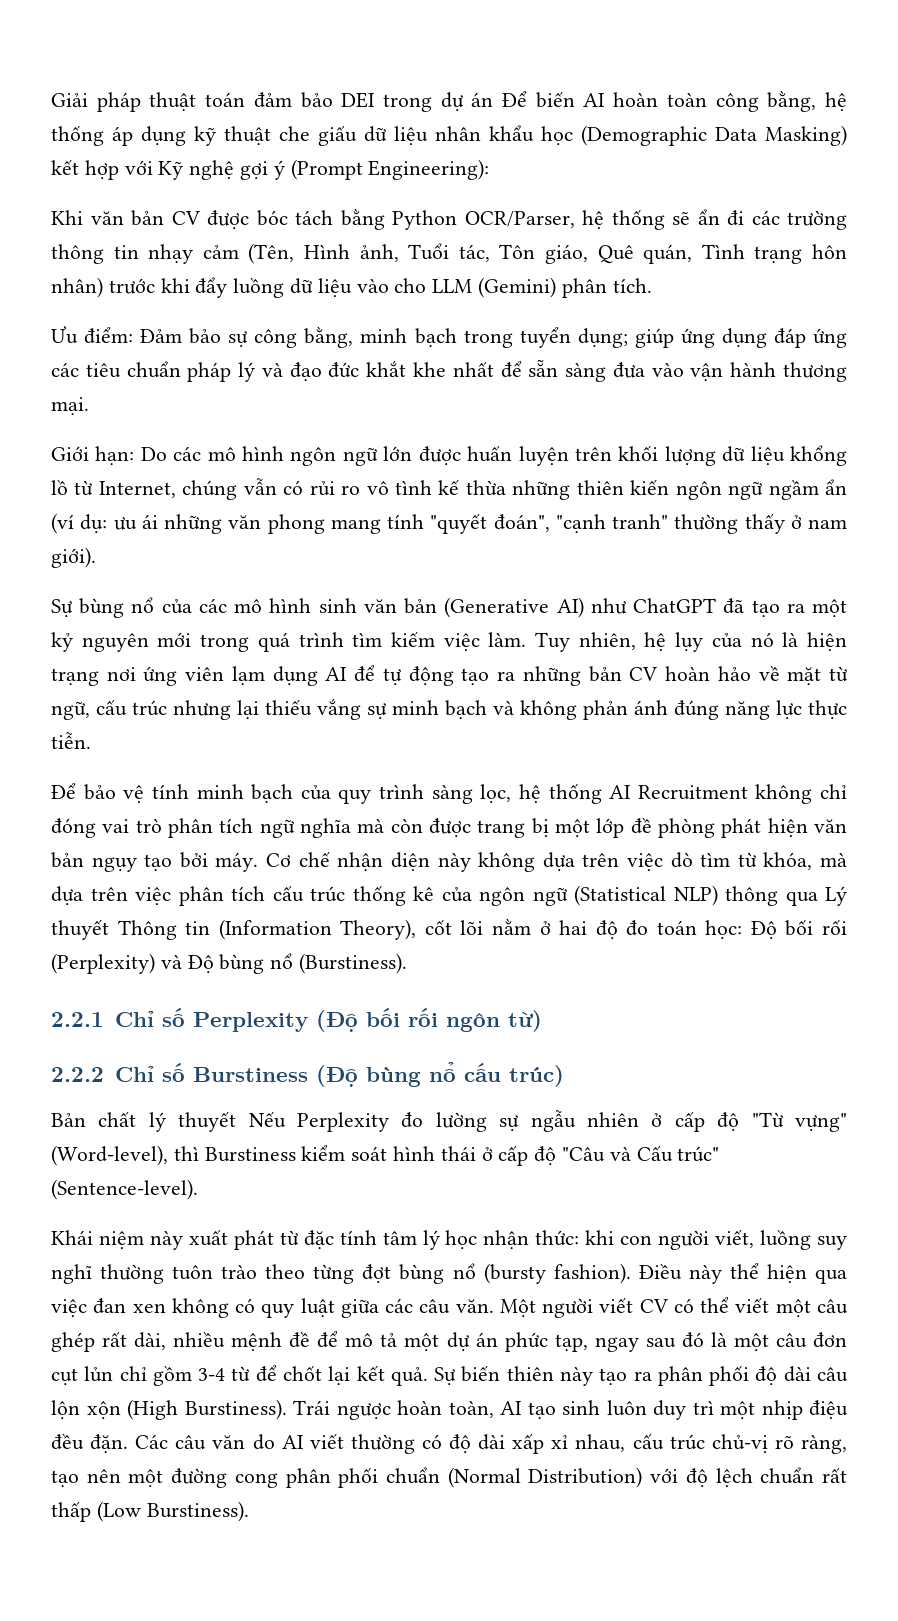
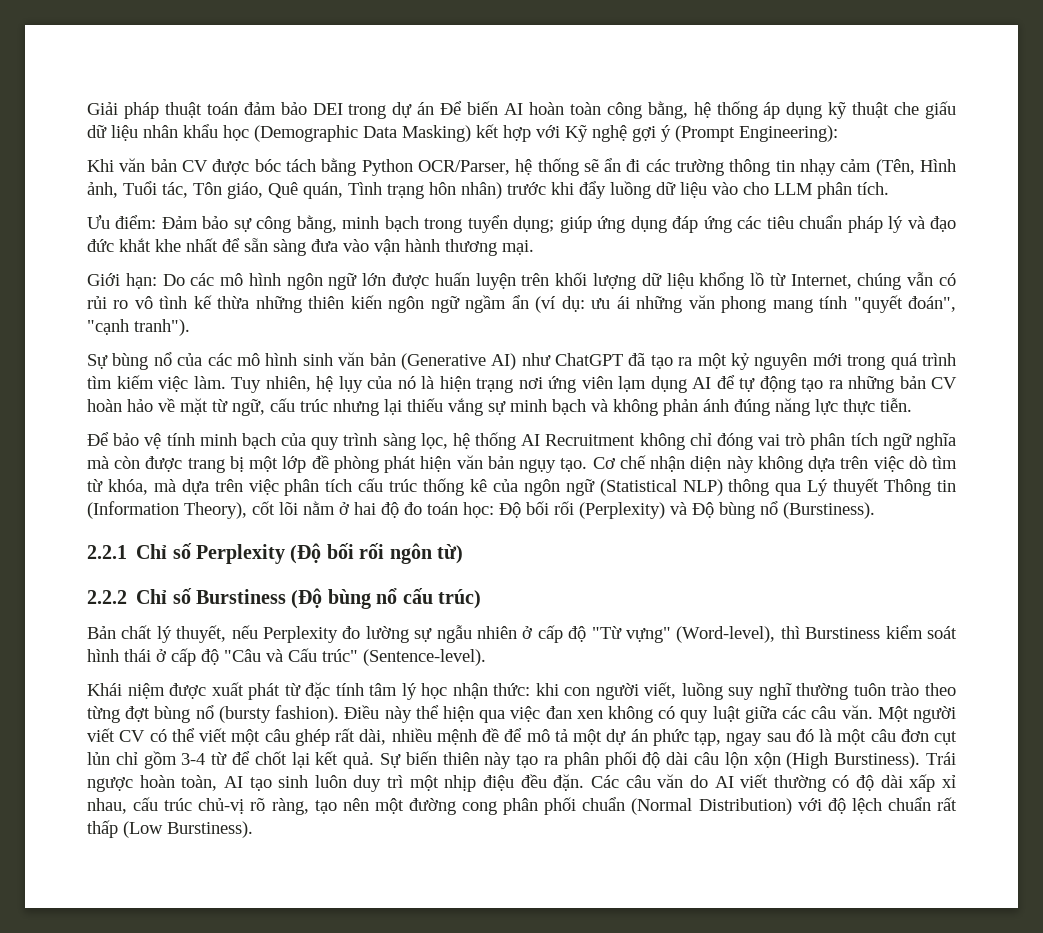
- Khi văn bản CV được bóc tách bằng Python OCR/Parser, hệ thống sẽ ẩn đi các trường thông tin nhạy cảm (Tên, Hình ảnh, Tuổi tác, Tôn giáo, Quê quán, Tình trạng hôn nhân) trước khi đẩy luồng dữ liệu vào cho LLM (Gemini) phân tích.
+ Khi văn bản CV được bóc tách bằng Python OCR/Parser, hệ thống sẽ ẩn đi các trường thông tin nhạy cảm (Tên, Hình ảnh, Tuổi tác, Tôn giáo, Quê quán, Tình trạng hôn nhân) trước khi đẩy luồng dữ liệu vào cho LLM phân tích.
- Giới hạn: Do các mô hình ngôn ngữ lớn được huấn luyện trên khối lượng dữ liệu khổng lồ từ Internet, chúng vẫn có rủi ro vô tình kế thừa những thiên kiến ngôn ngữ ngầm ẩn (ví dụ: ưu ái những văn phong mang tính "quyết đoán", "cạnh tranh" thường thấy ở nam giới).
+ Giới hạn: Do các mô hình ngôn ngữ lớn được huấn luyện trên khối lượng dữ liệu khổng lồ từ Internet, chúng vẫn có rủi ro vô tình kế thừa những thiên kiến ngôn ngữ ngầm ẩn (ví dụ: ưu ái những văn phong mang tính "quyết đoán", "cạnh tranh").
- Để bảo vệ tính minh bạch của quy trình sàng lọc, hệ thống AI Recruitment không chỉ đóng vai trò phân tích ngữ nghĩa mà còn được trang bị một lớp đề phòng phát hiện văn bản ngụy tạo bởi máy.
+ Để bảo vệ tính minh bạch của quy trình sàng lọc, hệ thống AI Recruitment không chỉ đóng vai trò phân tích ngữ nghĩa mà còn được trang bị một lớp đề phòng phát hiện văn bản ngụy tạo.
- Bản chất lý thuyết Nếu Perplexity đo lường sự ngẫu nhiên ở cấp độ "Từ vựng" (Word-level), thì Burstiness kiểm soát hình thái ở cấp độ "Câu và Cấu trúc" (Sentence-level).
+ Bản chất lý thuyết, nếu Perplexity đo lường sự ngẫu nhiên ở cấp độ "Từ vựng" (Word-level), thì Burstiness kiểm soát hình thái ở cấp độ "Câu và Cấu trúc" (Sentence-level).
- Khái niệm này xuất phát từ đặc tính tâm lý học nhận thức: khi con người viết, luồng suy nghĩ thường tuôn trào theo từng đợt bùng nổ (bursty fashion).
+ Khái niệm được xuất phát từ đặc tính tâm lý học nhận thức: khi con người viết, luồng suy nghĩ thường tuôn trào theo từng đợt bùng nổ (bursty fashion).

